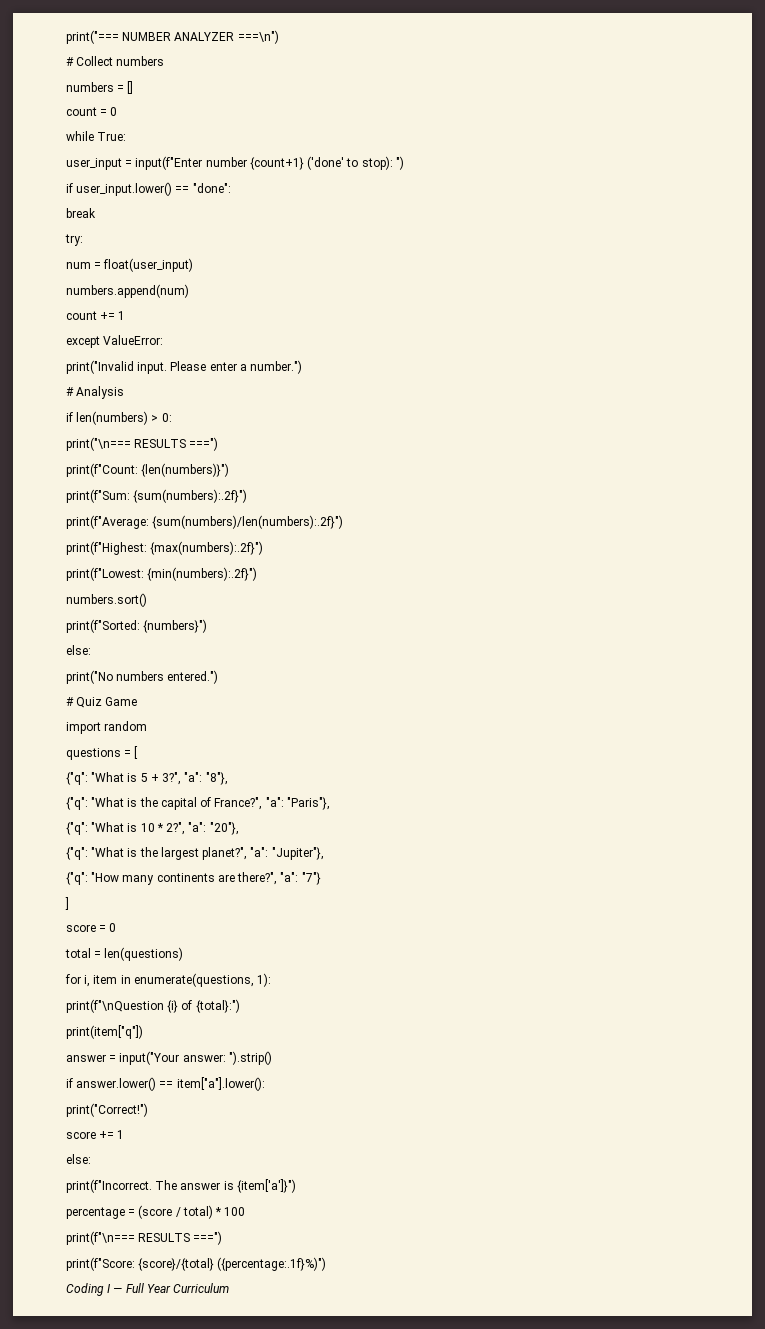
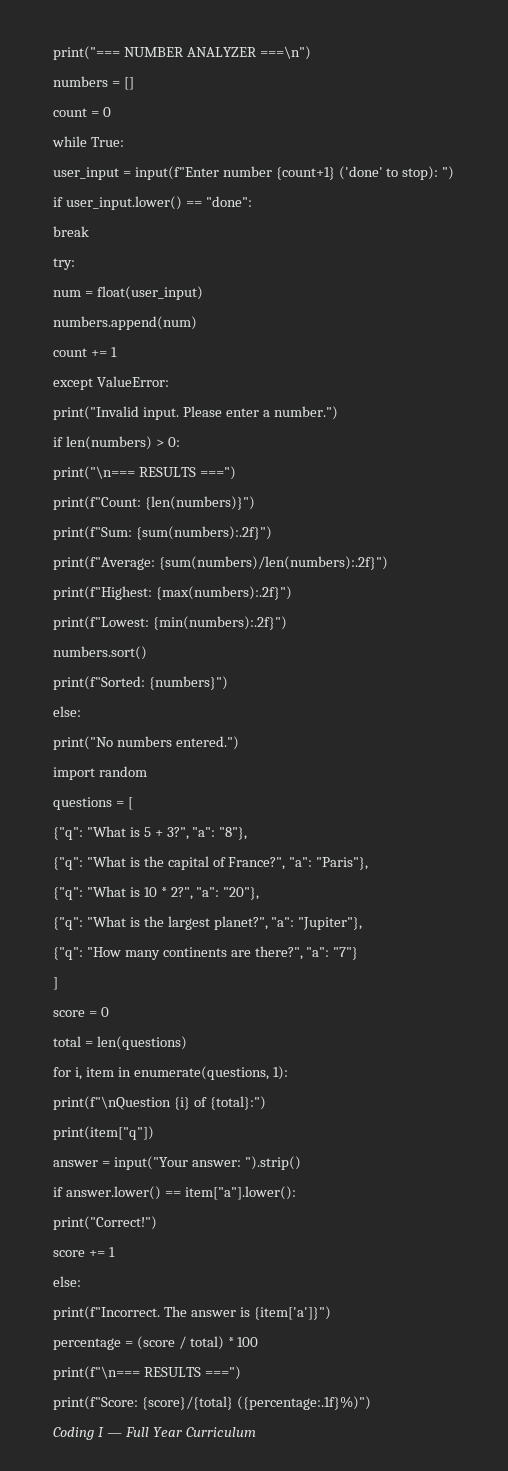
- # Collect numbers
- # Analysis
- # Quiz Game

